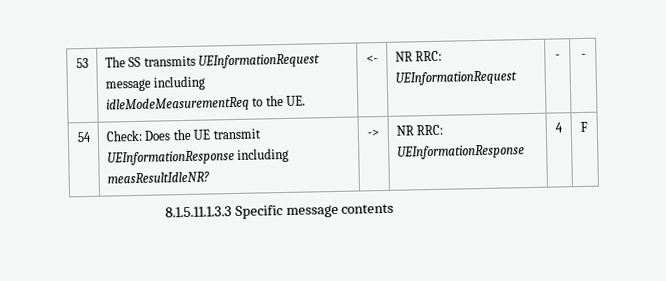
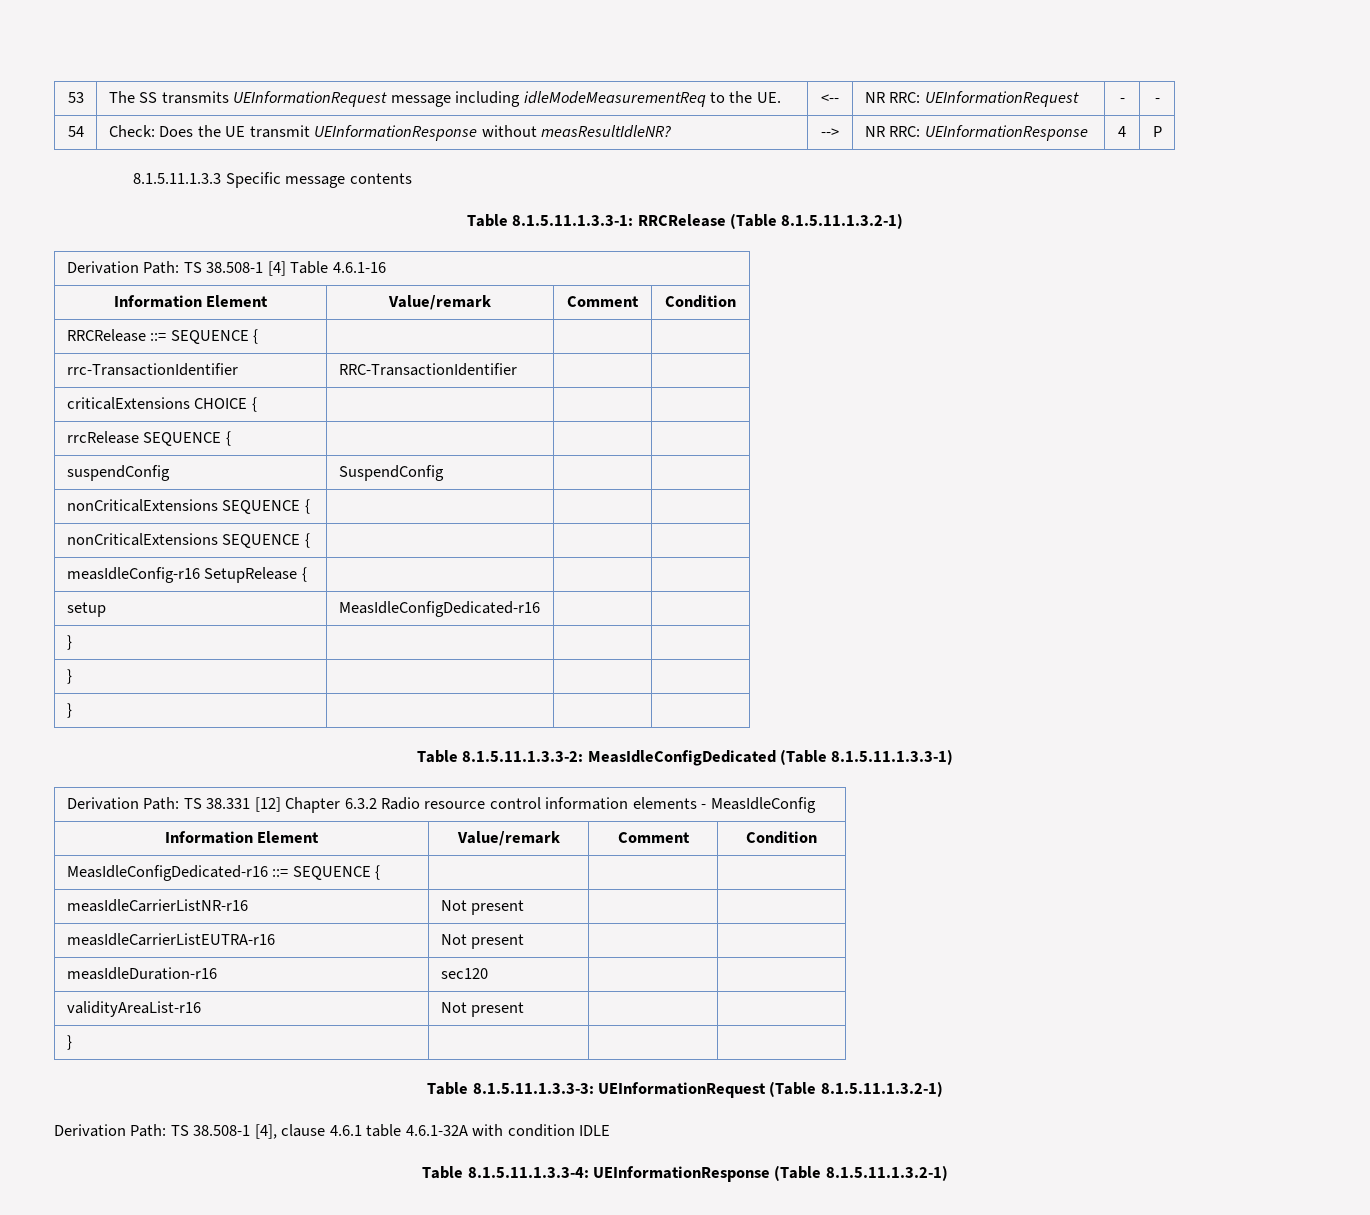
- 53 | The SS transmits UEInformationRequest message including idleModeMeasurementReq to the UE. | <- | NR RRC: UEInformationRequest | - | -
+ 53 | The SS transmits UEInformationRequest message including idleModeMeasurementReq to the UE. | <-- | NR RRC: UEInformationRequest | - | -
- 54 | Check: Does the UE transmit UEInformationResponse including measResultIdleNR? | -> | NR RRC: UEInformationResponse | 4 | F
+ 54 | Check: Does the UE transmit UEInformationResponse without measResultIdleNR? | --> | NR RRC: UEInformationResponse | 4 | P
+ Table 8.1.5.11.1.3.3-1: RRCRelease (Table 8.1.5.11.1.3.2-1)
+ Derivation Path: TS 38.508-1 [4] Table 4.6.1-16
+ Information Element | Value/remark | Comment | Condition
+ RRCRelease ::= SEQUENCE { | | |
+ rrc-TransactionIdentifier | RRC-TransactionIdentifier | |
+ criticalExtensions CHOICE { | | |
+ rrcRelease SEQUENCE { | | |
+ suspendConfig | SuspendConfig | |
+ nonCriticalExtensions SEQUENCE { | | |
+ nonCriticalExtensions SEQUENCE { | | |
+ measIdleConfig-r16 SetupRelease { | | |
+ setup | MeasIdleConfigDedicated-r16 | |
+ } | | |
+ } | | |
+ } | | |
+ Table 8.1.5.11.1.3.3-2: MeasIdleConfigDedicated (Table 8.1.5.11.1.3.3-1)
+ Derivation Path: TS 38.331 [12] Chapter 6.3.2 Radio resource control information elements - MeasIdleConfig
+ Information Element | Value/remark | Comment | Condition
+ MeasIdleConfigDedicated-r16 ::= SEQUENCE { | | |
+ measIdleCarrierListNR-r16 | Not present | |
+ measIdleCarrierListEUTRA-r16 | Not present | |
+ measIdleDuration-r16 | sec120 | |
+ validityAreaList-r16 | Not present | |
+ } | | |
+ Table 8.1.5.11.1.3.3-3: UEInformationRequest (Table 8.1.5.11.1.3.2-1)
+ Derivation Path: TS 38.508-1 [4], clause 4.6.1 table 4.6.1-32A with condition IDLE
+ Table 8.1.5.11.1.3.3-4: UEInformationResponse (Table 8.1.5.11.1.3.2-1)

